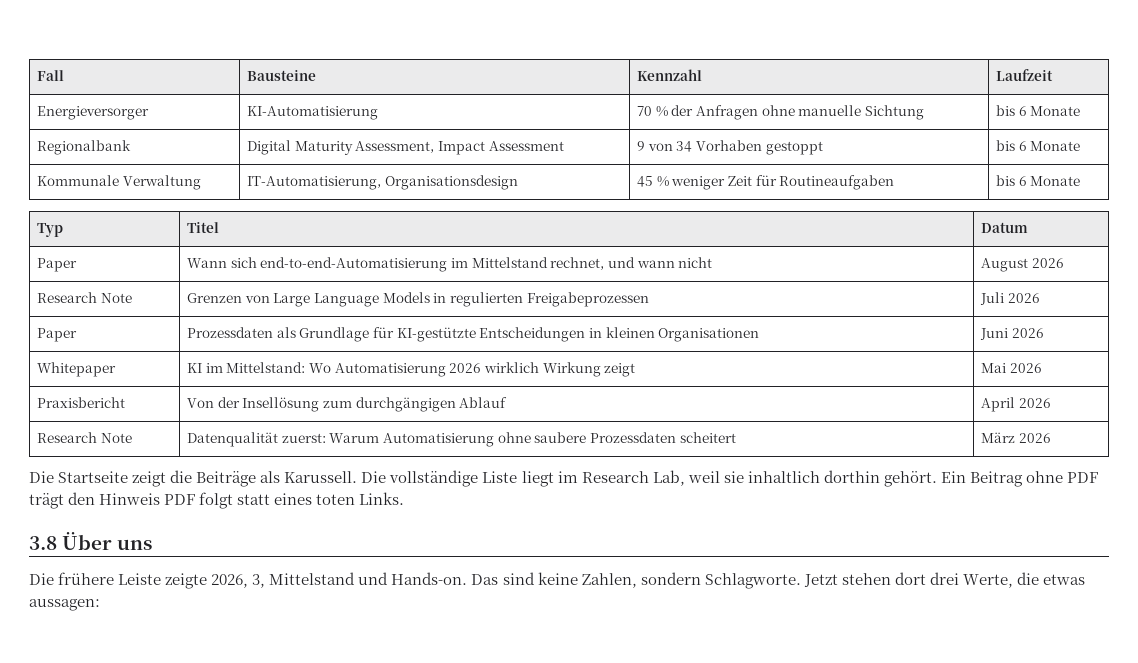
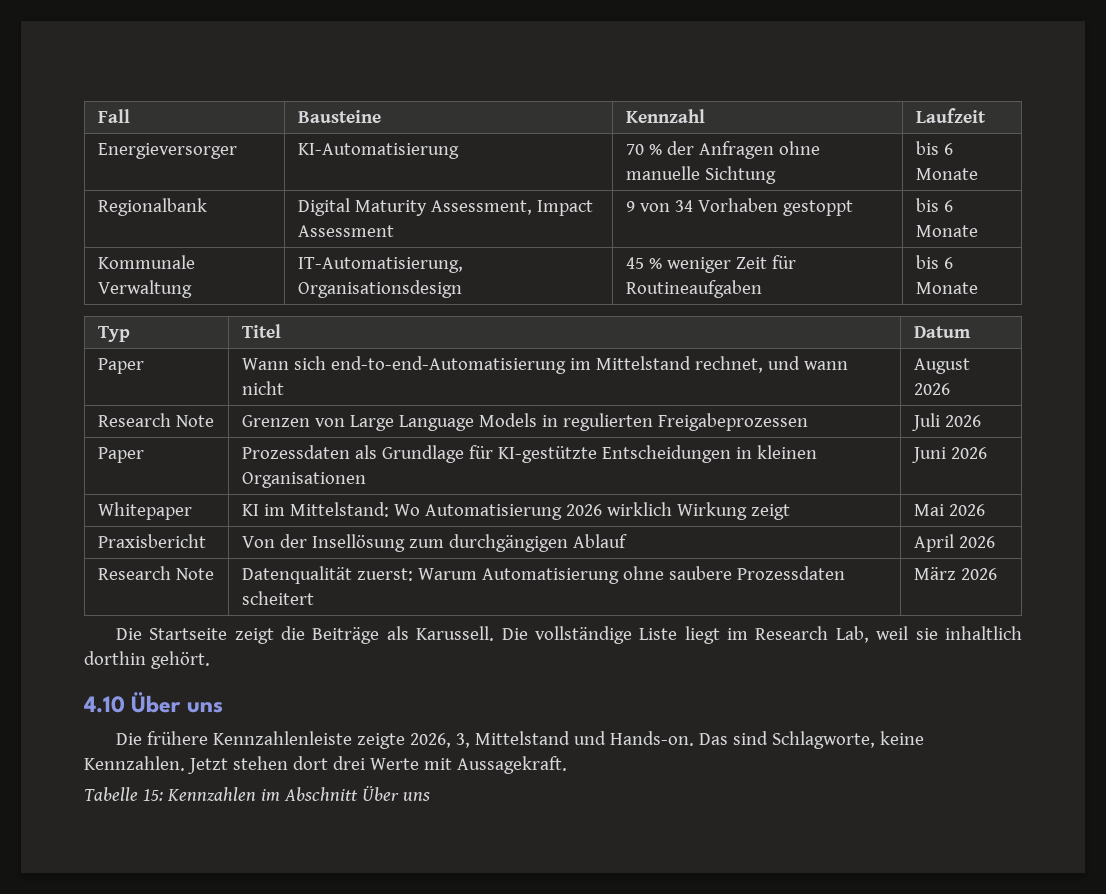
- Die vollständige Liste liegt im Research Lab, weil sie inhaltlich dorthin gehört. Ein Beitrag ohne PDF trägt den Hinweis PDF folgt statt eines toten Links.
- 3.8 Über uns
+ Die vollständige Liste liegt im Research Lab, weil sie inhaltlich dorthin gehört.
+ 4.10 Über uns
- Die frühere Leiste zeigte 2026, 3, Mittelstand und Hands-on.
+ Die frühere Kennzahlenleiste zeigte 2026, 3, Mittelstand und Hands-on.
- Das sind keine Zahlen, sondern Schlagworte. Jetzt stehen dort drei Werte, die etwas aussagen:
+ Das sind Schlagworte, keine Kennzahlen. Jetzt stehen dort drei Werte mit Aussagekraft.
+ Tabelle 15: Kennzahlen im Abschnitt Über uns

